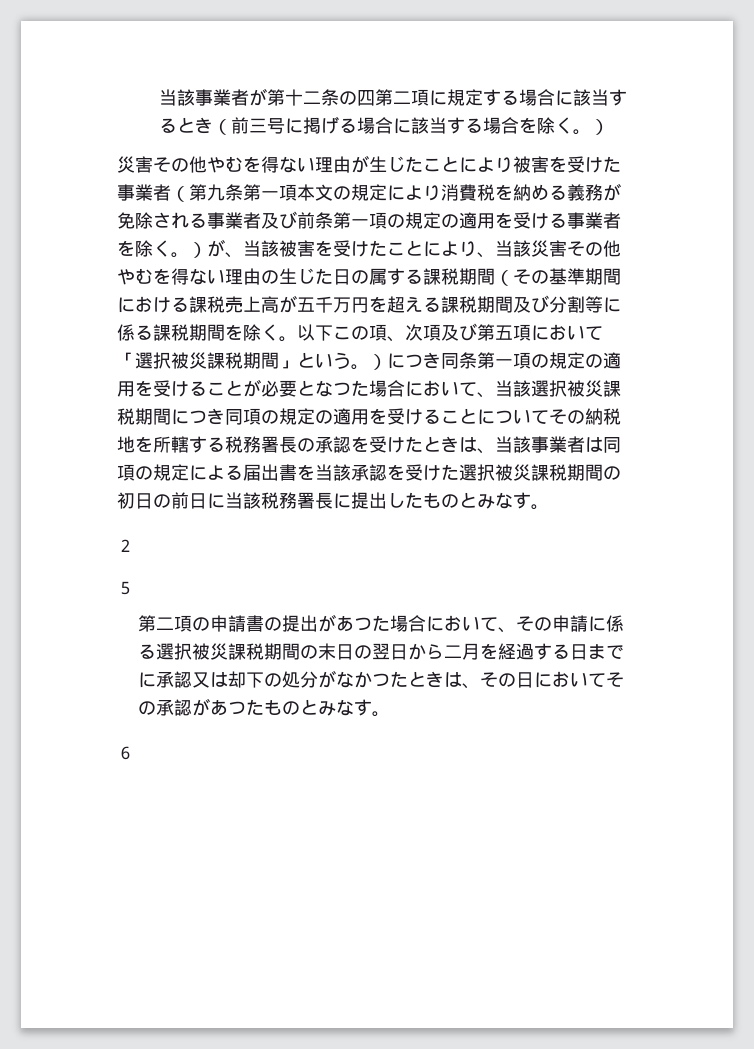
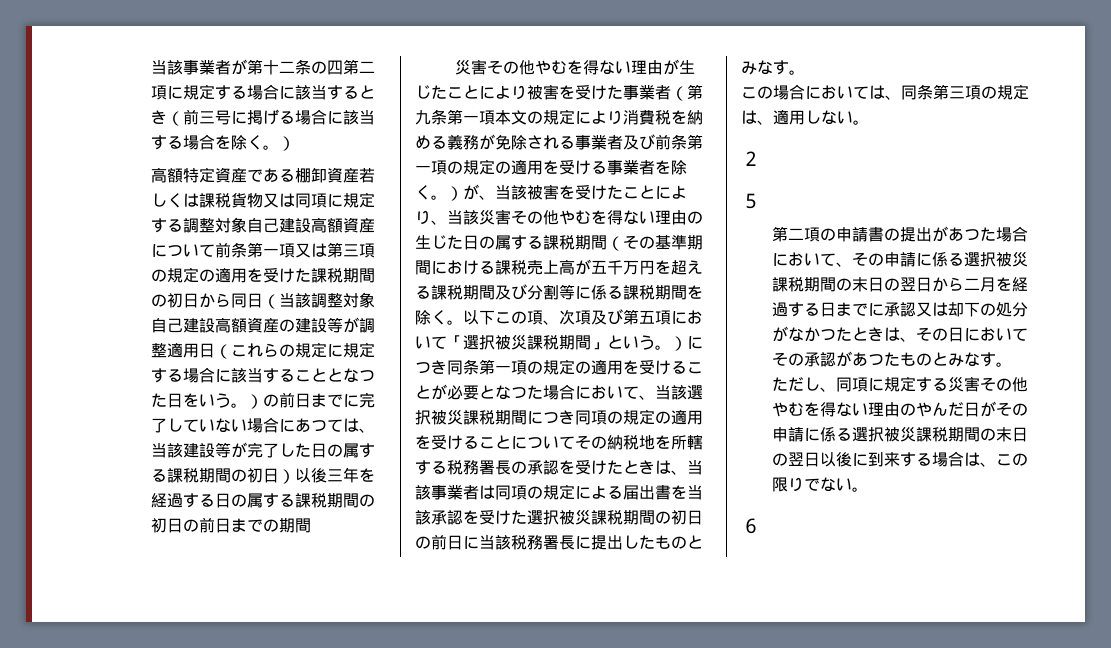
+ 高額特定資産である棚卸資産若しくは課税貨物又は同項に規定する調整対象自己建設高額資産について前条第一項又は第三項の規定の適用を受けた課税期間の初日から同日（当該調整対象自己建設高額資産の建設等が調整適用日（これらの規定に規定する場合に該当することとなつた日をいう。）の前日までに完了していない場合にあつては、当該建設等が完了した日の属する課税期間の初日）以後三年を経過する日の属する課税期間の初日の前日までの期間
+ この場合においては、同条第三項の規定は、適用しない。
+ ただし、同項に規定する災害その他やむを得ない理由のやんだ日がその申請に係る選択被災課税期間の末日の翌日以後に到来する場合は、この限りでない。

